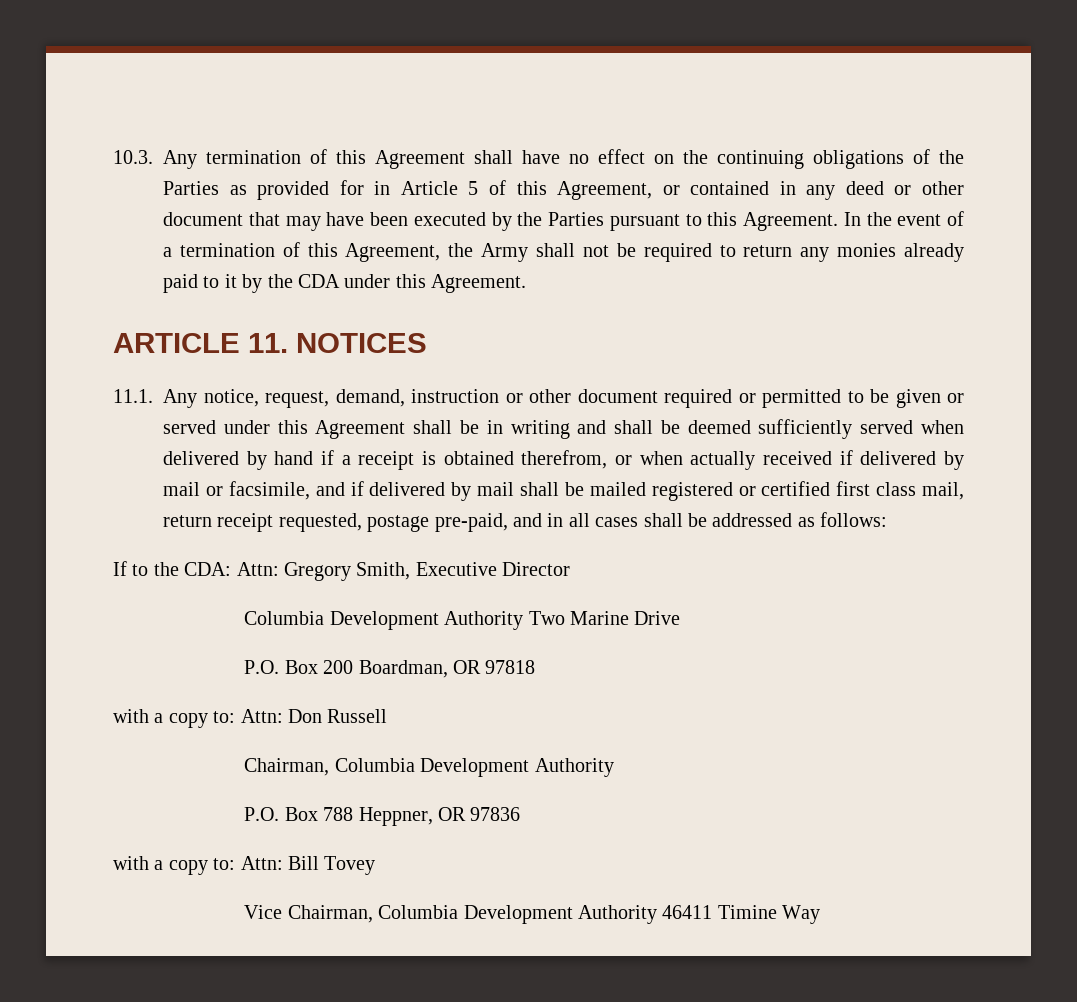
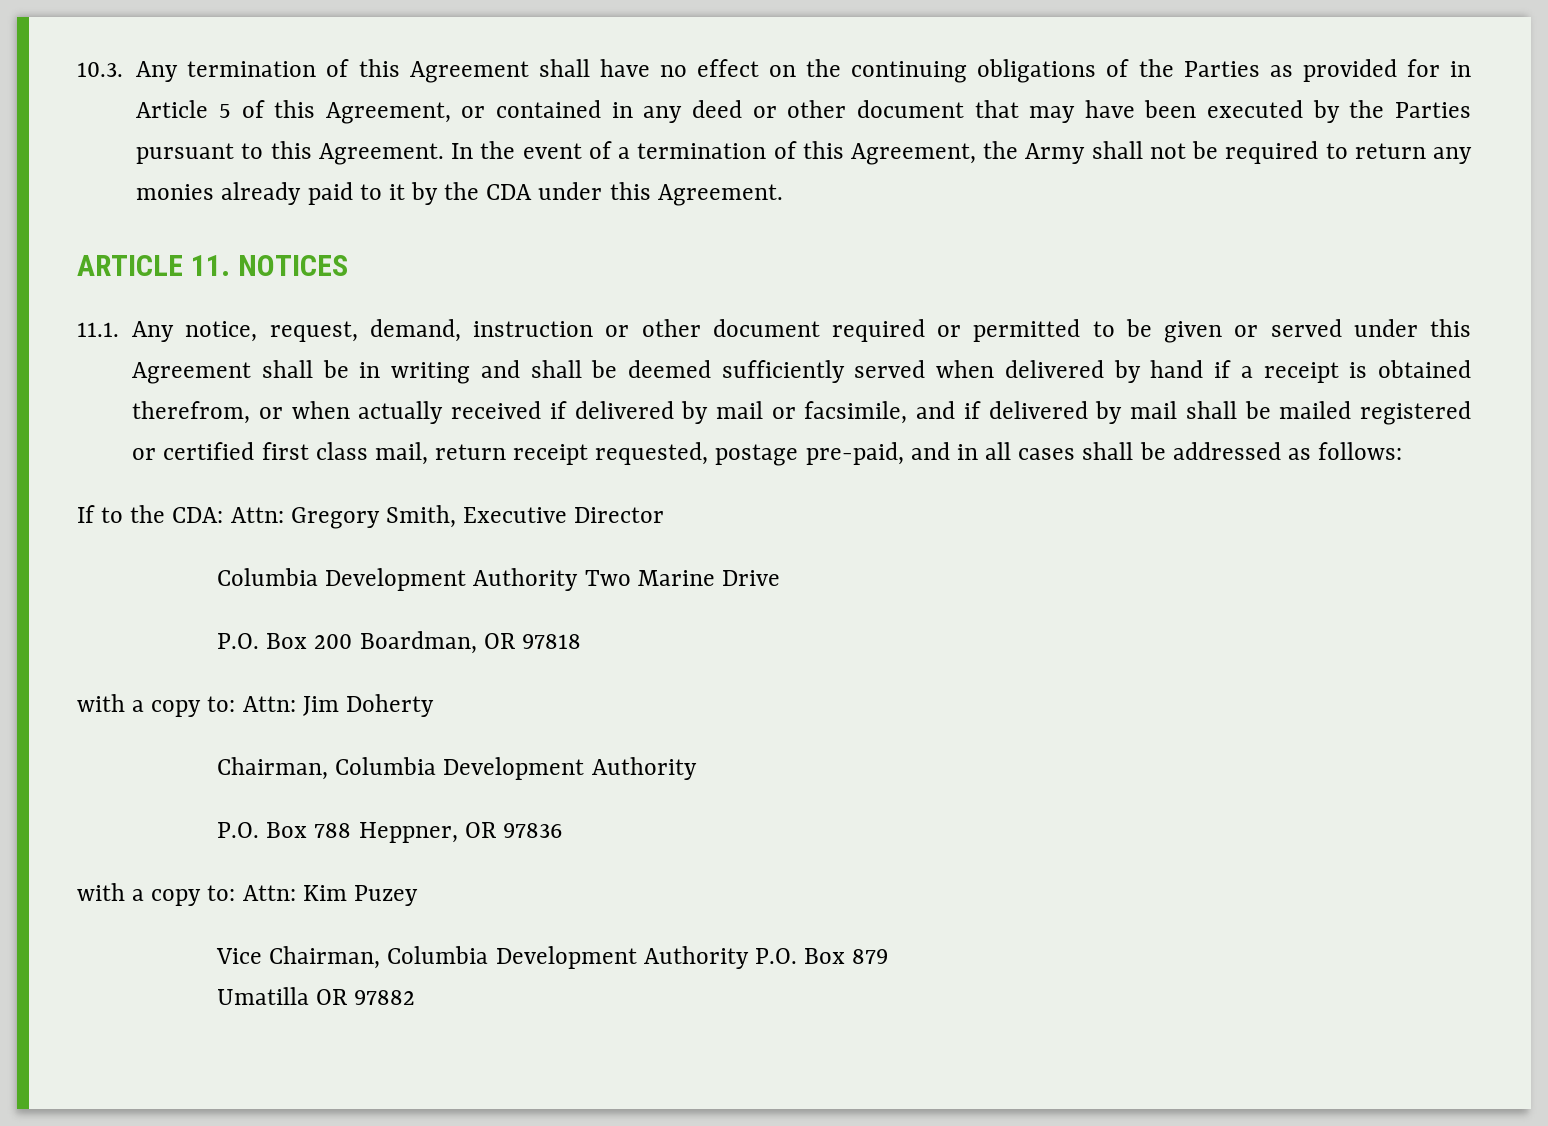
- with a copy to: Attn: Don Russell
+ with a copy to: Attn: Jim Doherty
- with a copy to: Attn: Bill Tovey
+ with a copy to: Attn: Kim Puzey
- Vice Chairman, Columbia Development Authority 46411 Timine Way
+ Vice Chairman, Columbia Development Authority P.O. Box 879
+ Umatilla OR 97882

